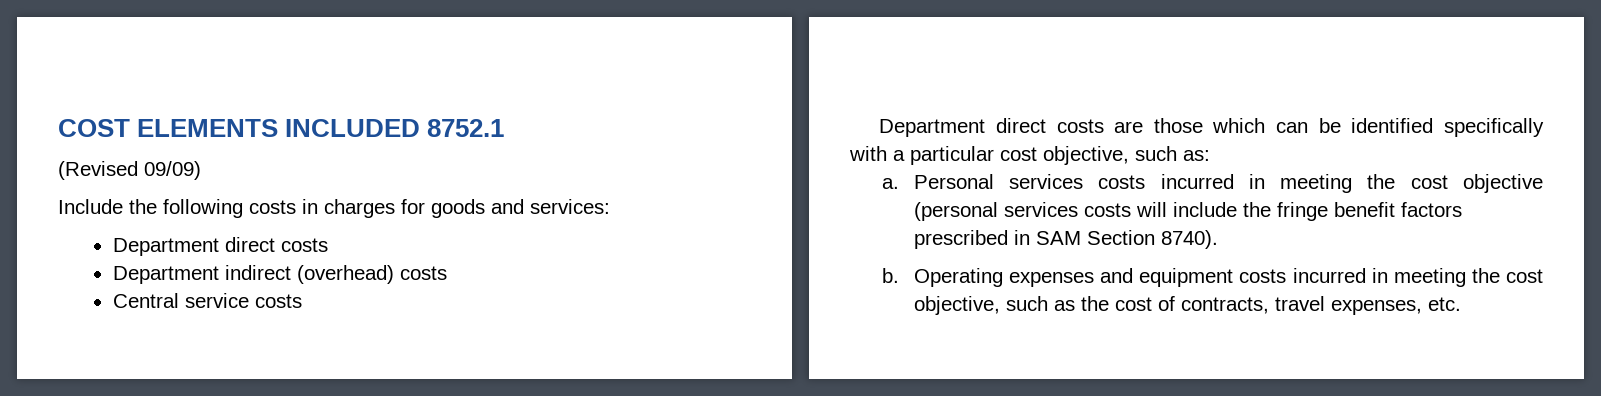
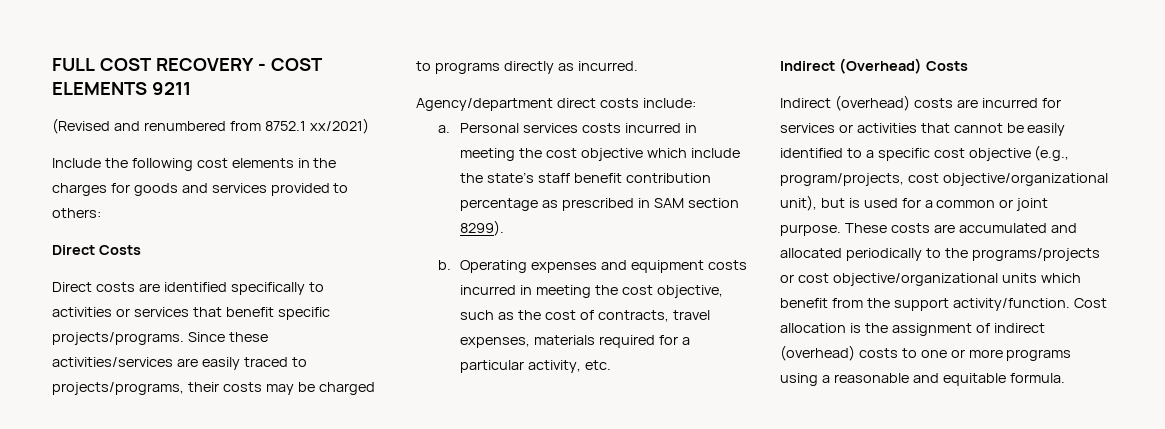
- COST ELEMENTS INCLUDED 8752.1
- (Revised 09/09)
- Include the following costs in charges for goods and services:
- Department direct costs
- Department indirect (overhead) costs
- Central service costs
- Department direct costs are those which can be identified specifically with a particular cost objective, such as:
+ FULL COST RECOVERY - COST ELEMENTS 9211
+ (Revised and renumbered from 8752.1 xx/2021)
+ Include the following cost elements in the charges for goods and services provided to others:
+ Direct Costs
+ Direct costs are identified specifically to activities or services that benefit specific projects/programs. Since these activities/services are easily traced to projects/programs, their costs may be charged to programs directly as incurred.
+ Agency/department direct costs include:
- Personal services costs incurred in meeting the cost objective (personal services costs will include the fringe benefit factors prescribed in SAM Section 8740).
+ Personal services costs incurred in meeting the cost objective which include the state’s staff benefit contribution percentage as prescribed in SAM section 8299).
- Operating expenses and equipment costs incurred in meeting the cost objective, such as the cost of contracts, travel expenses, etc.
+ Operating expenses and equipment costs incurred in meeting the cost objective, such as the cost of contracts, travel expenses, materials required for a particular activity, etc.
+ Indirect (Overhead) Costs
+ Indirect (overhead) costs are incurred for services or activities that cannot be easily identified to a specific cost objective (e.g., program/projects, cost objective/organizational unit), but is used for a common or joint purpose. These costs are accumulated and allocated periodically to the programs/projects or cost objective/organizational units which benefit from the support activity/function. Cost allocation is the assignment of indirect (overhead) costs to one or more programs using a reasonable and equitable formula.

